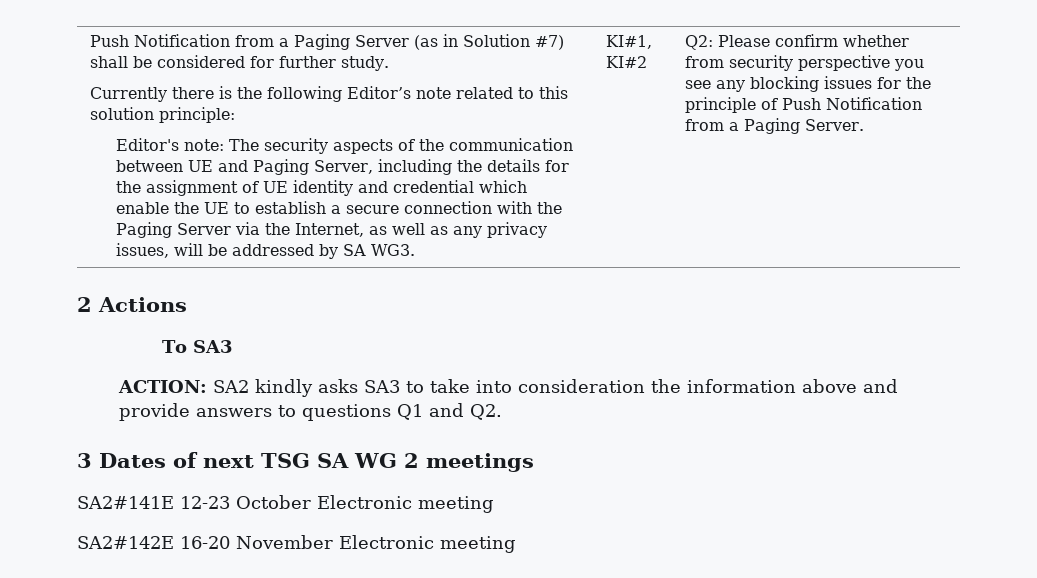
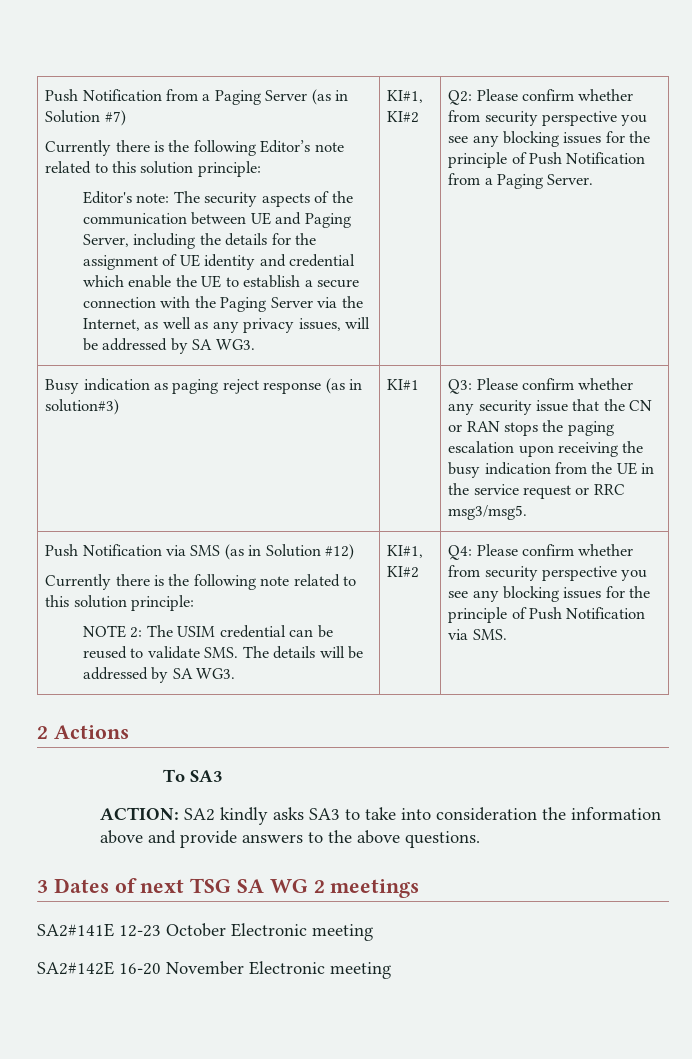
- Push Notification from a Paging Server (as in Solution #7) shall be considered for further study.
+ Push Notification from a Paging Server (as in Solution #7)
+ Busy indication as paging reject response (as in solution#3) | KI#1 | Q3: Please confirm whether any security issue that the CN or RAN stops the paging escalation upon receiving the busy indication from the UE in the service request or RRC msg3/msg5.
+ Push Notification via SMS (as in Solution #12)
+ Currently there is the following note related to this solution principle:
+ NOTE 2: The USIM credential can be reused to validate SMS. The details will be addressed by SA WG3. | KI#1, KI#2 | Q4: Please confirm whether from security perspective you see any blocking issues for the principle of Push Notification via SMS.
- ACTION: SA2 kindly asks SA3 to take into consideration the information above and provide answers to questions Q1 and Q2.
+ ACTION: SA2 kindly asks SA3 to take into consideration the information above and provide answers to the above questions.

